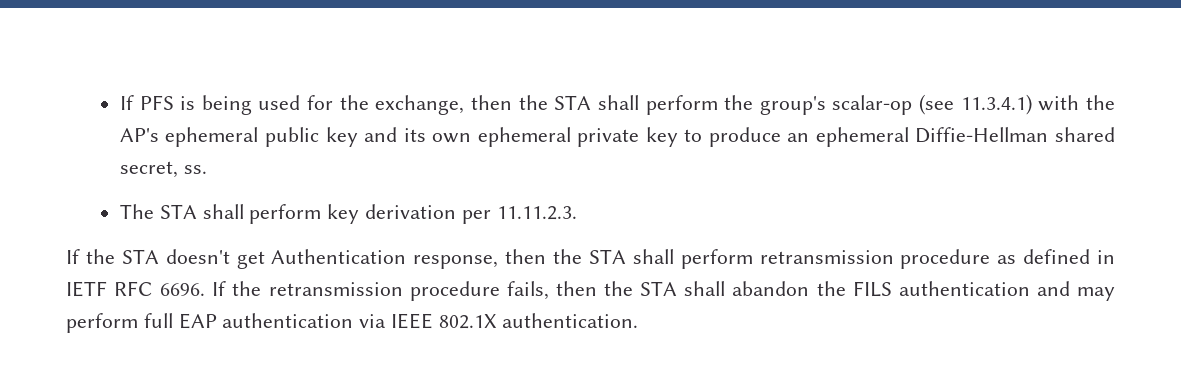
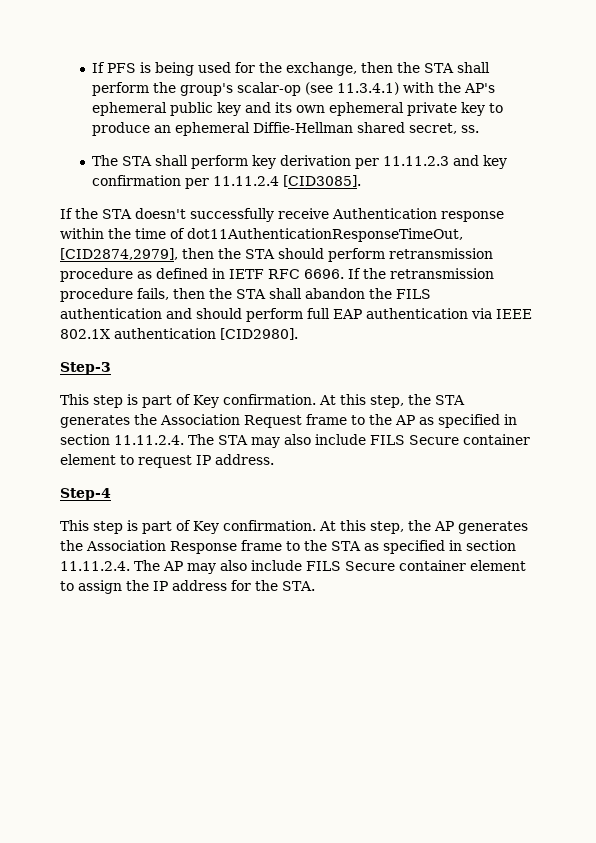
- The STA shall perform key derivation per 11.11.2.3.
- If the STA doesn't get Authentication response, then the STA shall perform retransmission procedure as defined in IETF RFC 6696.
+ The STA shall perform key derivation per 11.11.2.3 and key confirmation per 11.11.2.4 [CID3085].
+ If the STA doesn't successfully receive Authentication response within the time of dot11AuthenticationResponseTimeOut, [CID2874,2979], then the STA should perform retransmission procedure as defined in IETF RFC 6696.
- If the retransmission procedure fails, then the STA shall abandon the FILS authentication and may perform full EAP authentication via IEEE 802.1X authentication.
+ If the retransmission procedure fails, then the STA shall abandon the FILS authentication and should perform full EAP authentication via IEEE 802.1X authentication [CID2980].
+ Step-3
+ This step is part of Key confirmation. At this step, the STA generates the Association Request frame to the AP as specified in section 11.11.2.4. The STA may also include FILS Secure container element to request IP address.
+ Step-4
+ This step is part of Key confirmation. At this step, the AP generates the Association Response frame to the STA as specified in section 11.11.2.4. The AP may also include FILS Secure container element to assign the IP address for the STA.

